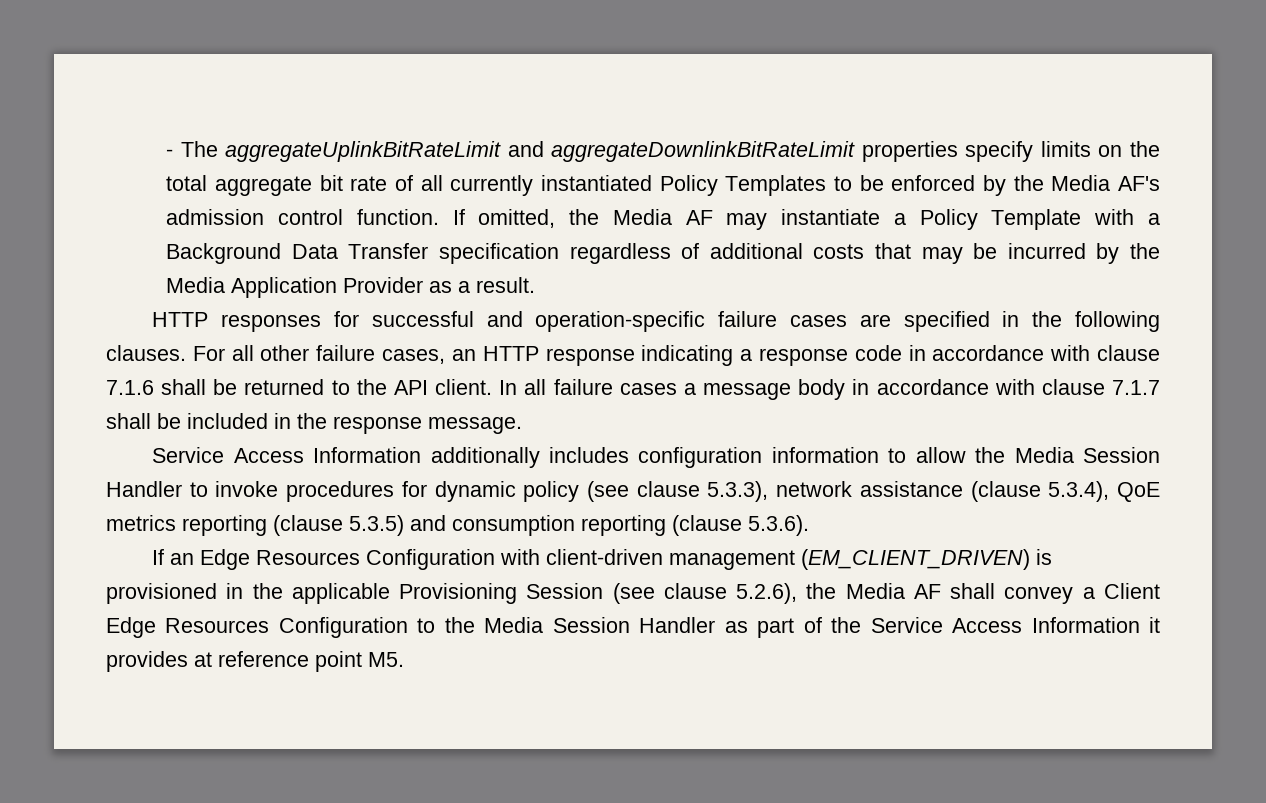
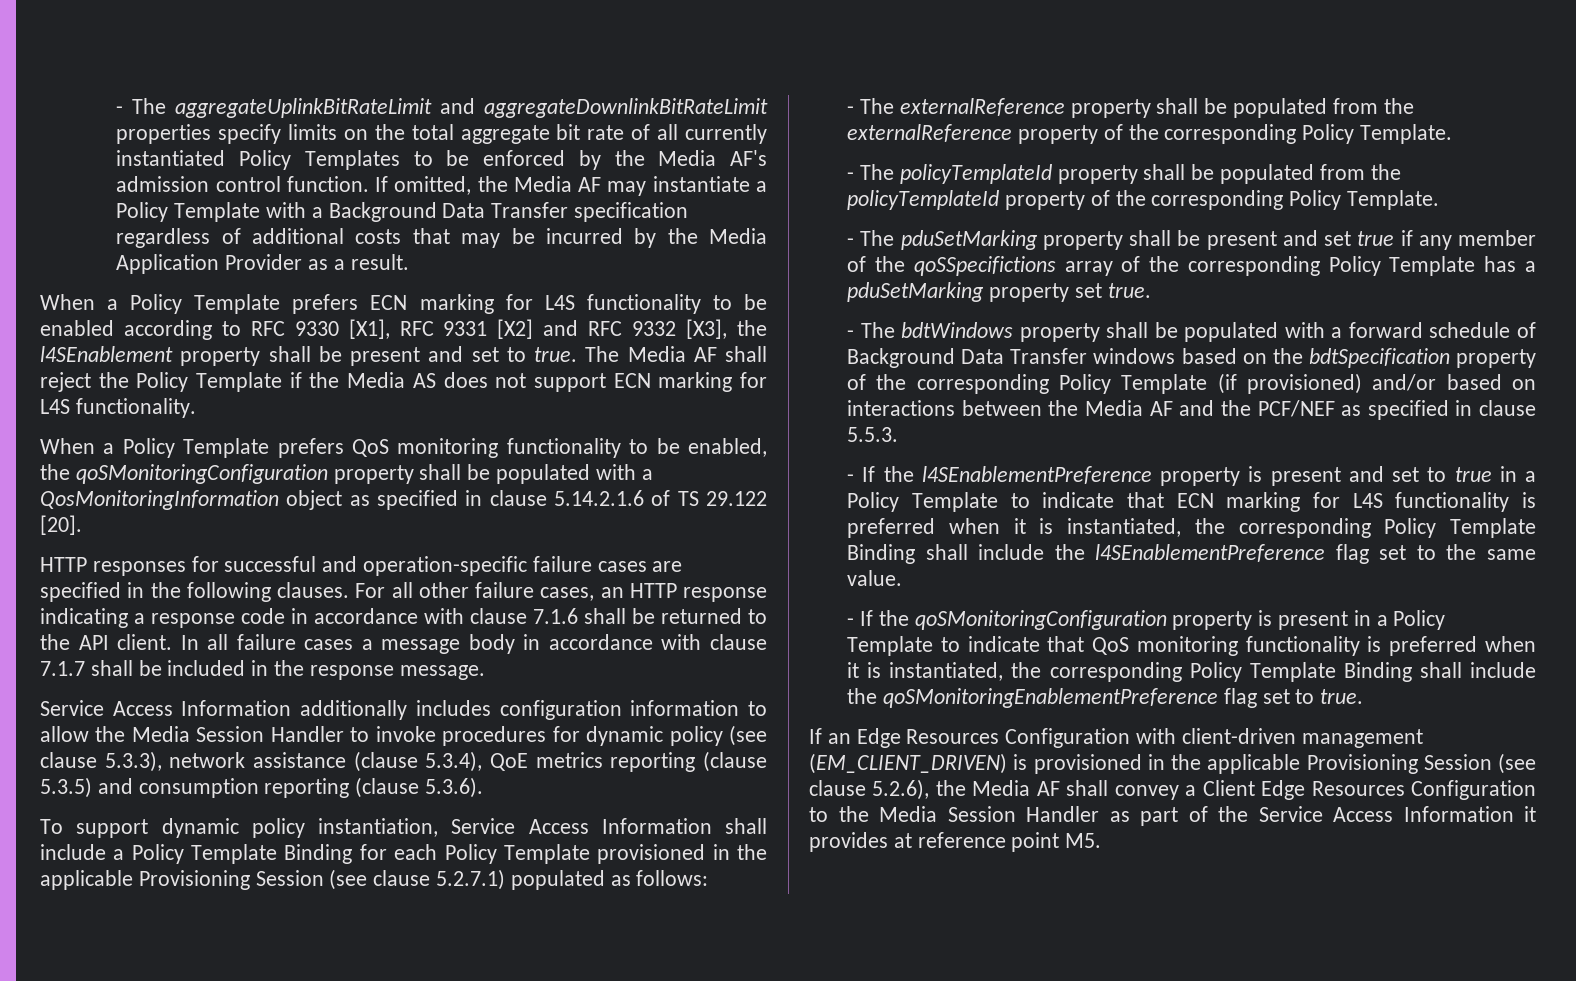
+ When a Policy Template prefers ECN marking for L4S functionality to be enabled according to RFC 9330 [X1], RFC 9331 [X2] and RFC 9332 [X3], the l4SEnablement property shall be present and set to true. The Media AF shall reject the Policy Template if the Media AS does not support ECN marking for L4S functionality.
+ When a Policy Template prefers QoS monitoring functionality to be enabled, the qoSMonitoringConfiguration property shall be populated with a QosMonitoringInformation object as specified in clause 5.14.2.1.6 of TS 29.122 [20].
+ To support dynamic policy instantiation, Service Access Information shall include a Policy Template Binding for each Policy Template provisioned in the applicable Provisioning Session (see clause 5.2.7.1) populated as follows:
+ - The externalReference property shall be populated from the externalReference property of the corresponding Policy Template.
+ - The policyTemplateId property shall be populated from the policyTemplateId property of the corresponding Policy Template.
+ - The pduSetMarking property shall be present and set true if any member of the qoSSpecifictions array of the corresponding Policy Template has a pduSetMarking property set true.
+ - The bdtWindows property shall be populated with a forward schedule of Background Data Transfer windows based on the bdtSpecification property of the corresponding Policy Template (if provisioned) and/or based on interactions between the Media AF and the PCF/NEF as specified in clause 5.5.3.
+ - If the l4SEnablementPreference property is present and set to true in a Policy Template to indicate that ECN marking for L4S functionality is preferred when it is instantiated, the corresponding Policy Template Binding shall include the l4SEnablementPreference flag set to the same value.
+ - If the qoSMonitoringConfiguration property is present in a Policy Template to indicate that QoS monitoring functionality is preferred when it is instantiated, the corresponding Policy Template Binding shall include the qoSMonitoringEnablementPreference flag set to true.

